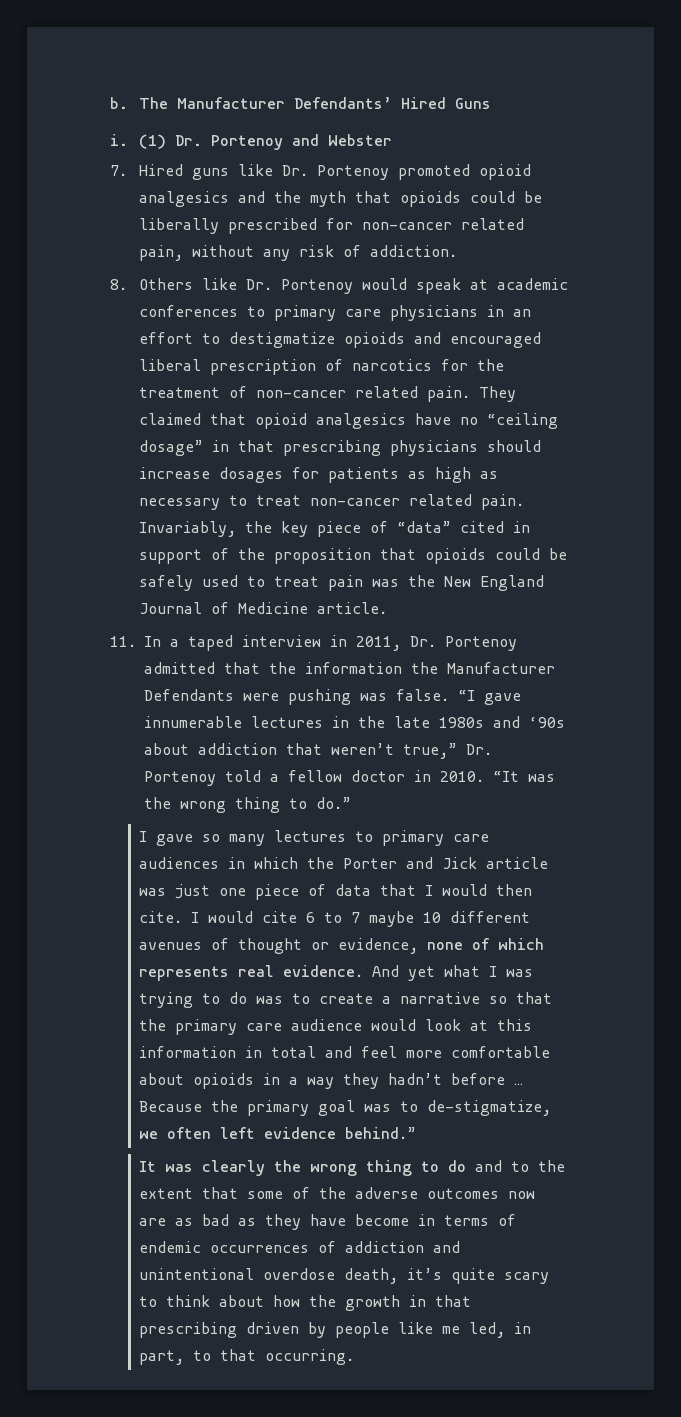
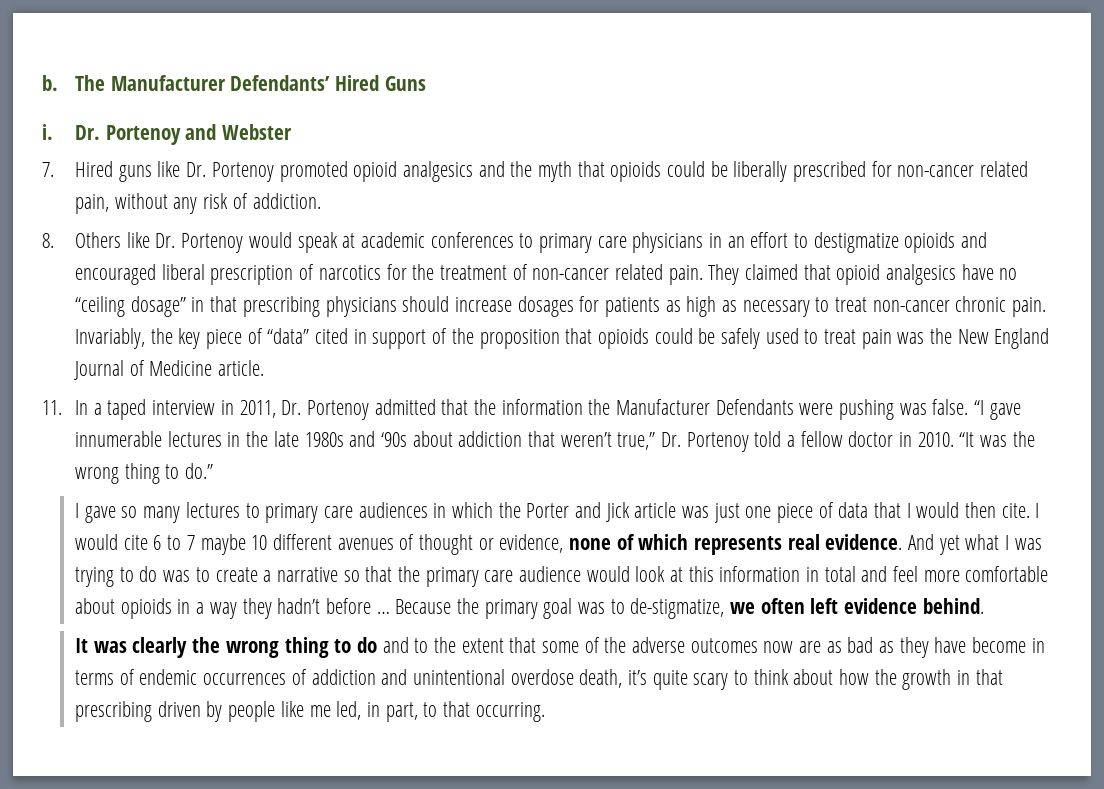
- (1) Dr. Portenoy and Webster
+ Dr. Portenoy and Webster
- They claimed that opioid analgesics have no “ceiling dosage” in that prescribing physicians should increase dosages for patients as high as necessary to treat non-cancer related pain.
+ They claimed that opioid analgesics have no “ceiling dosage” in that prescribing physicians should increase dosages for patients as high as necessary to treat non-cancer chronic pain.
- Because the primary goal was to de-stigmatize, we often left evidence behind.”
+ Because the primary goal was to de-stigmatize, we often left evidence behind.

